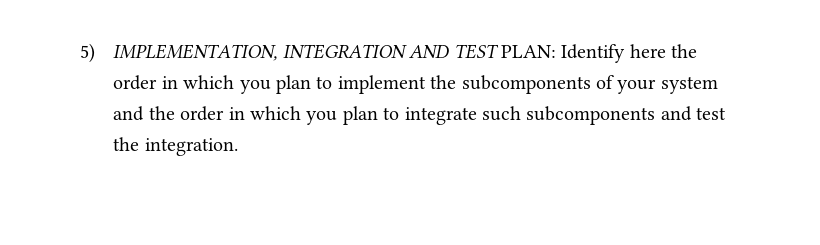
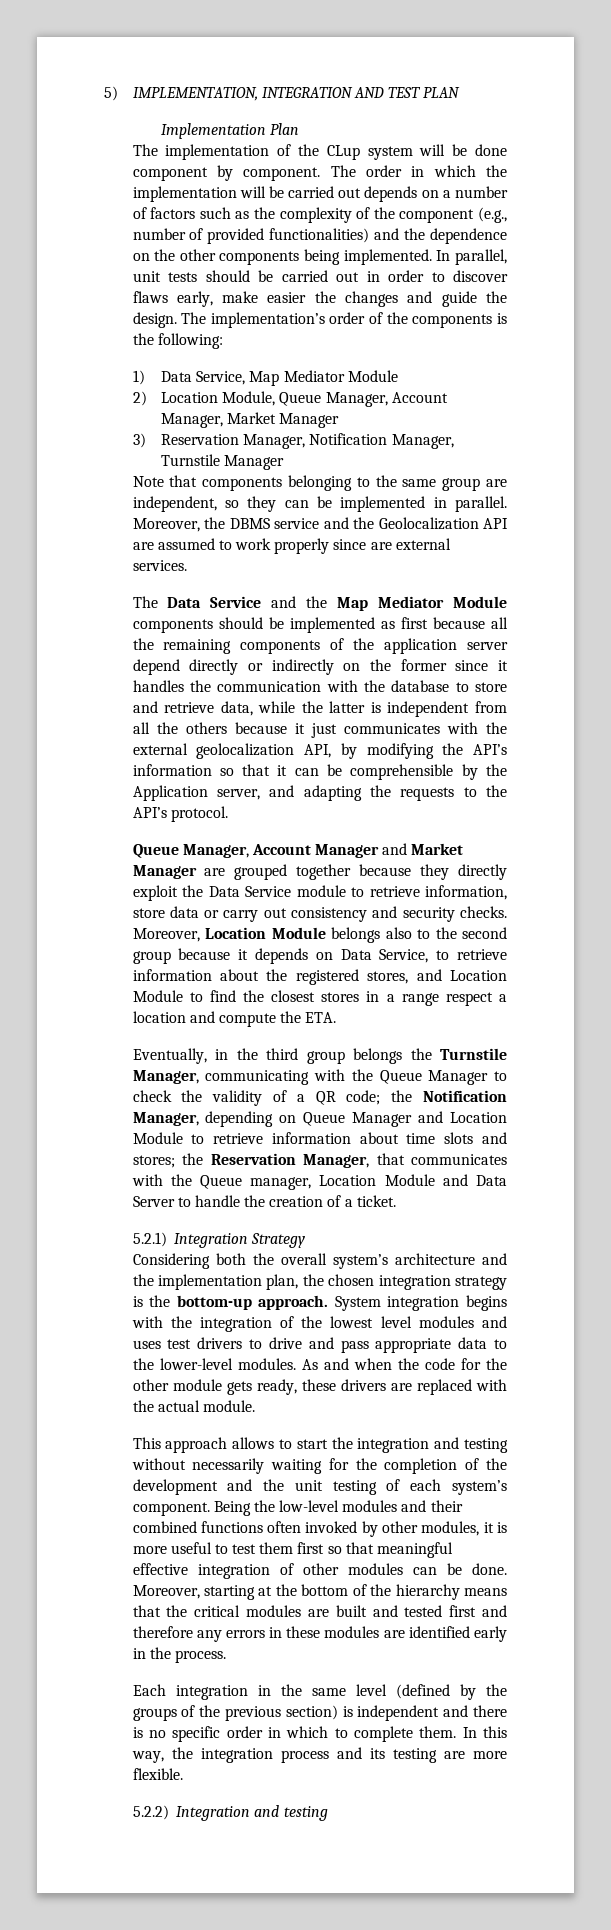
- 5) IMPLEMENTATION, INTEGRATION AND TEST PLAN: Identify here the order in which you plan to implement the subcomponents of your system and the order in which you plan to integrate such subcomponents and test the integration.
+ 5) IMPLEMENTATION, INTEGRATION AND TEST PLAN
+ Implementation Plan
+ The implementation of the CLup system will be done component by component. The order in which the implementation will be carried out depends on a number of factors such as the complexity of the component (e.g., number of provided functionalities) and the dependence on the other components being implemented. In parallel, unit tests should be carried out in order to discover flaws early, make easier the changes and guide the design. The implementation’s order of the components is the following:
+ 1) Data Service, Map Mediator Module
+ 2) Location Module, Queue Manager, Account Manager, Market Manager
+ 3) Reservation Manager, Notification Manager, Turnstile Manager
+ Note that components belonging to the same group are independent, so they can be implemented in parallel. Moreover, the DBMS service and the Geolocalization API are assumed to work properly since are external services.
+ The Data Service and the Map Mediator Module components should be implemented as first because all the remaining components of the application server depend directly or indirectly on the former since it handles the communication with the database to store and retrieve data, while the latter is independent from all the others because it just communicates with the external geolocalization API, by modifying the API’s information so that it can be comprehensible by the Application server, and adapting the requests to the API’s protocol.
+ Queue Manager, Account Manager and Market Manager are grouped together because they directly exploit the Data Service module to retrieve information, store data or carry out consistency and security checks. Moreover, Location Module belongs also to the second group because it depends on Data Service, to retrieve information about the registered stores, and Location Module to find the closest stores in a range respect a location and compute the ETA.
+ Eventually, in the third group belongs the Turnstile Manager, communicating with the Queue Manager to check the validity of a QR code; the Notification Manager, depending on Queue Manager and Location Module to retrieve information about time slots and stores; the Reservation Manager, that communicates with the Queue manager, Location Module and Data Server to handle the creation of a ticket.
+ 5.2.1) Integration Strategy
+ Considering both the overall system’s architecture and the implementation plan, the chosen integration strategy is the bottom-up approach. System integration begins with the integration of the lowest level modules and uses test drivers to drive and pass appropriate data to the lower-level modules. As and when the code for the other module gets ready, these drivers are replaced with the actual module.
+ This approach allows to start the integration and testing without necessarily waiting for the completion of the development and the unit testing of each system’s component. Being the low-level modules and their combined functions often invoked by other modules, it is more useful to test them first so that meaningful effective integration of other modules can be done. Moreover, starting at the bottom of the hierarchy means that the critical modules are built and tested first and therefore any errors in these modules are identified early in the process.
+ Each integration in the same level (defined by the groups of the previous section) is independent and there is no specific order in which to complete them. In this way, the integration process and its testing are more flexible.
+ 5.2.2) Integration and testing

